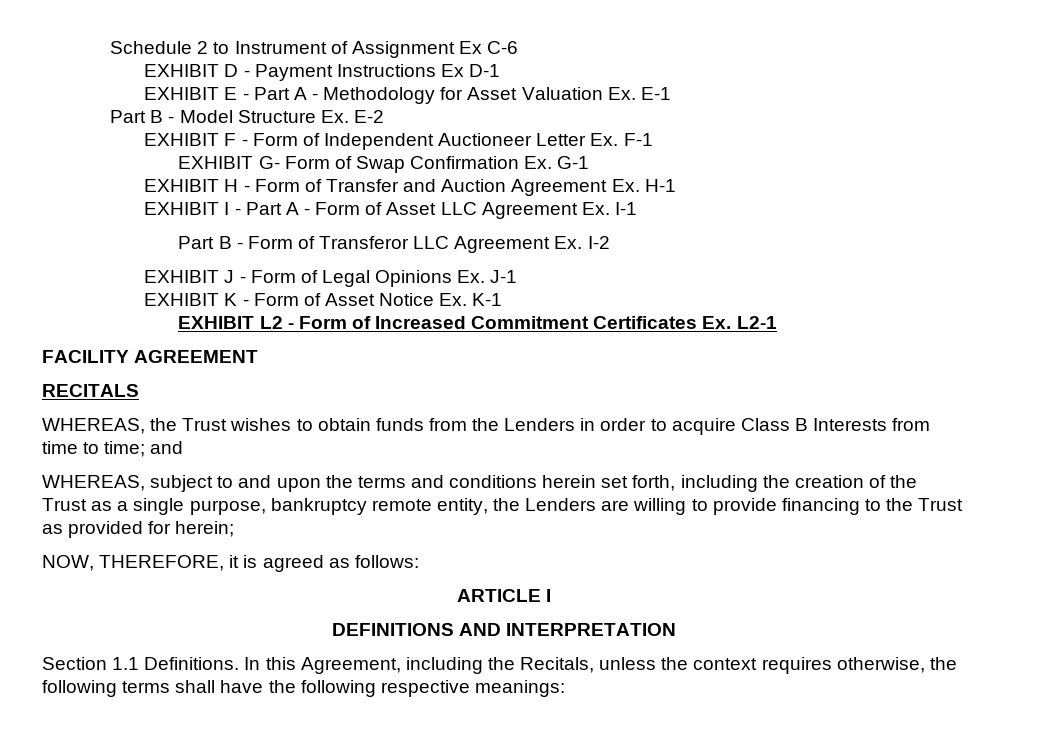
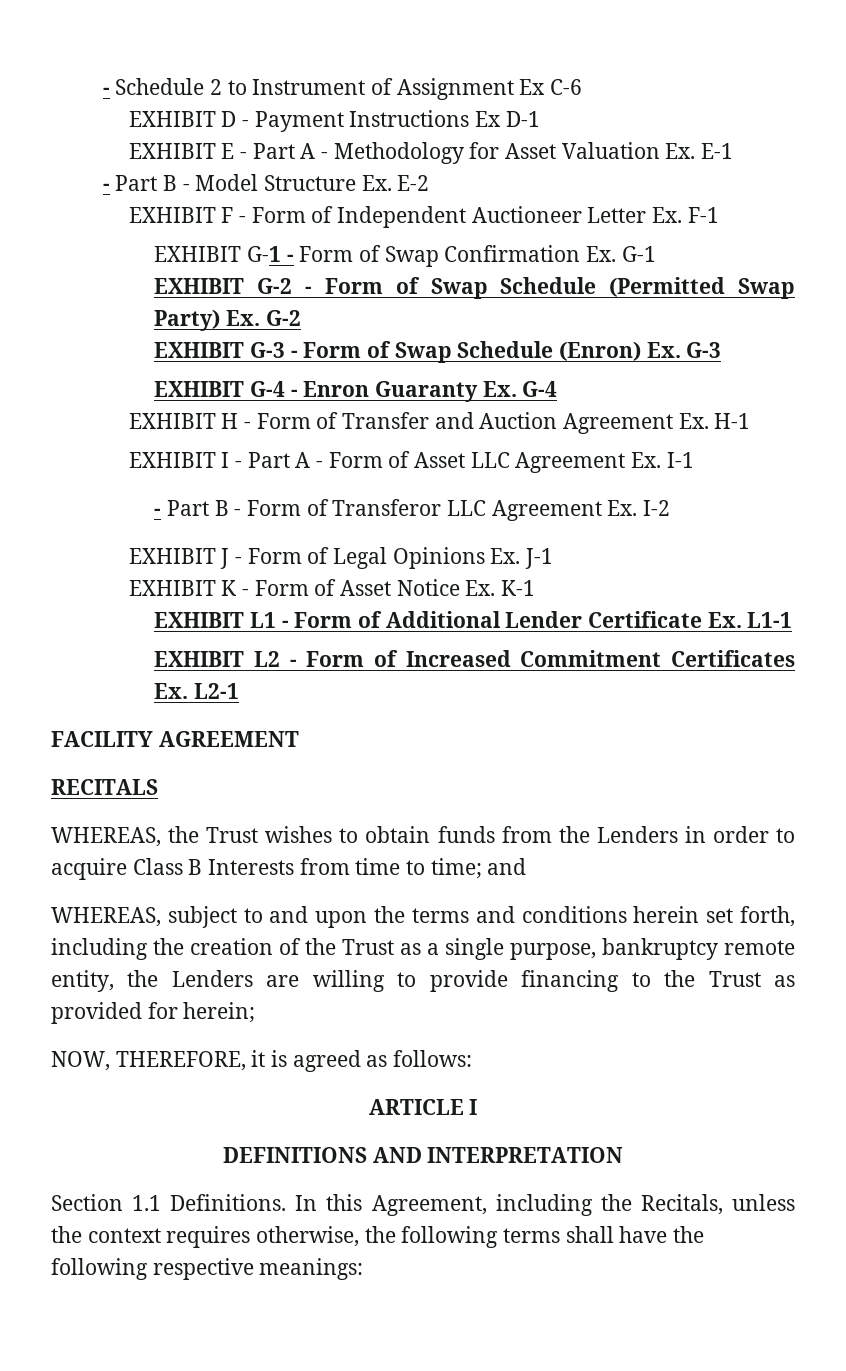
- Schedule 2 to Instrument of Assignment Ex C-6
+ - Schedule 2 to Instrument of Assignment Ex C-6
- Part B - Model Structure Ex. E-2
+ - Part B - Model Structure Ex. E-2
- EXHIBIT G- Form of Swap Confirmation Ex. G-1
+ EXHIBIT G-1 - Form of Swap Confirmation Ex. G-1
+ EXHIBIT G-2 - Form of Swap Schedule (Permitted Swap Party) Ex. G-2
+ EXHIBIT G-3 - Form of Swap Schedule (Enron) Ex. G-3
+ EXHIBIT G-4 - Enron Guaranty Ex. G-4
- Part B - Form of Transferor LLC Agreement Ex. I-2
+ - Part B - Form of Transferor LLC Agreement Ex. I-2
+ EXHIBIT L1 - Form of Additional Lender Certificate Ex. L1-1

